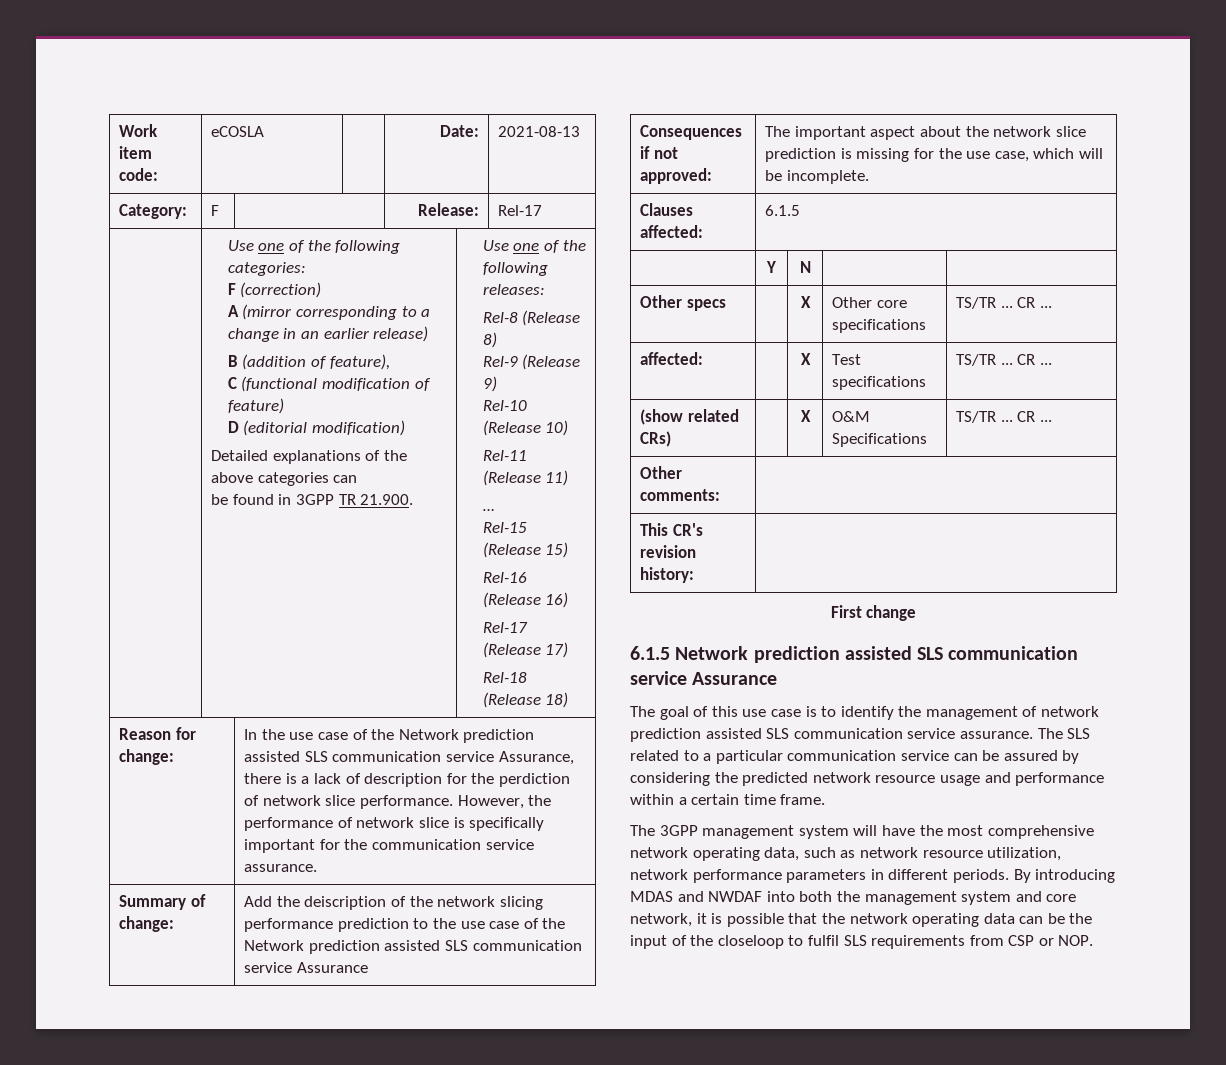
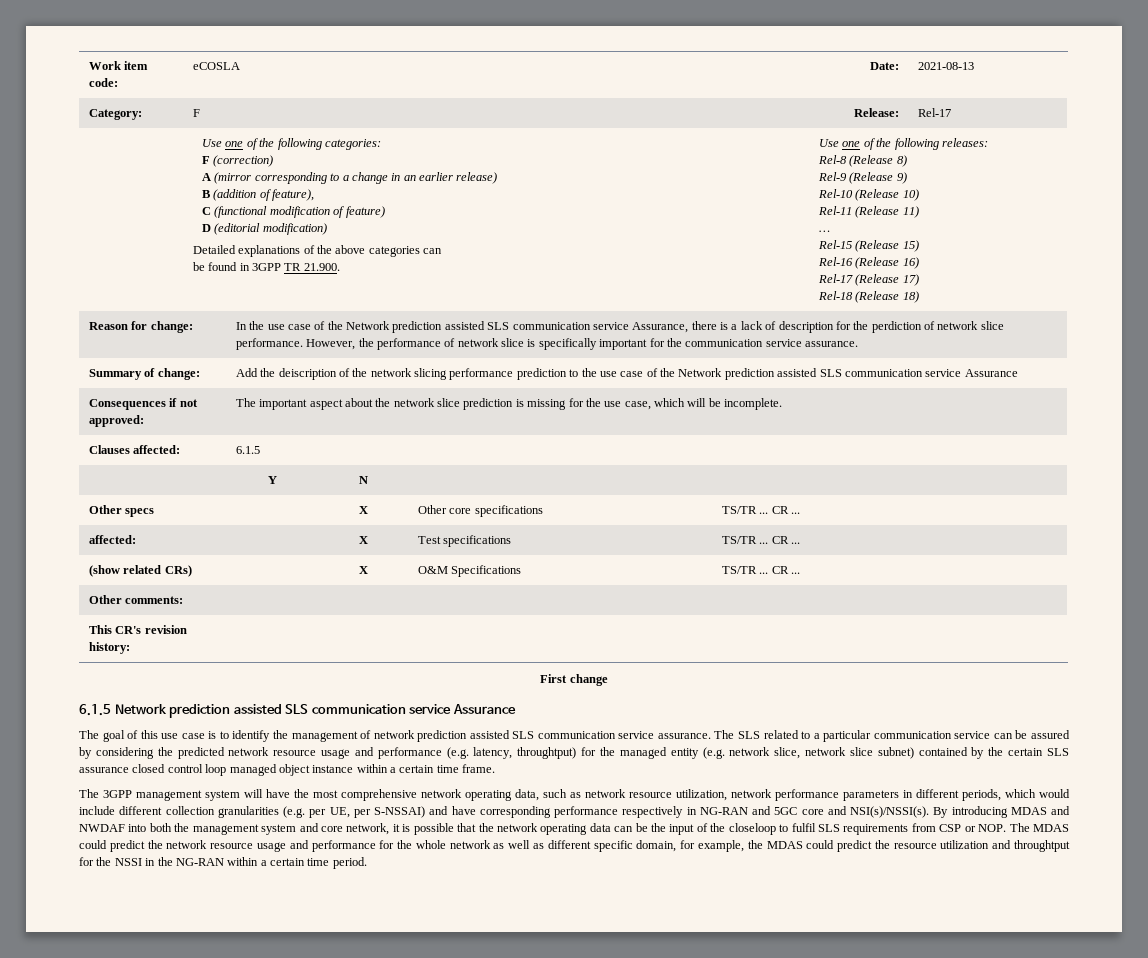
- The SLS related to a particular communication service can be assured by considering the predicted network resource usage and performance within a certain time frame.
+ The SLS related to a particular communication service can be assured by considering the predicted network resource usage and performance (e.g. latency, throughtput) for the managed entity (e.g. network slice, network slice subnet) contained by the certain SLS assurance closed control loop managed object instance within a certain time frame.
- The 3GPP management system will have the most comprehensive network operating data, such as network resource utilization, network performance parameters in different periods.
+ The 3GPP management system will have the most comprehensive network operating data, such as network resource utilization, network performance parameters in different periods, which would include different collection granularities (e.g. per UE, per S-NSSAI) and have corresponding performance respectively in NG-RAN and 5GC core and NSI(s)/NSSI(s).
- By introducing MDAS and NWDAF into both the management system and core network, it is possible that the network operating data can be the input of the closeloop to fulfil SLS requirements from CSP or NOP.
+ By introducing MDAS and NWDAF into both the management system and core network, it is possible that the network operating data can be the input of the closeloop to fulfil SLS requirements from CSP or NOP. The MDAS could predict the network resource usage and performance for the whole network as well as different specific domain, for example, the MDAS could predict the resource utilization and throughtput for the NSSI in the NG-RAN within a certain time period.

